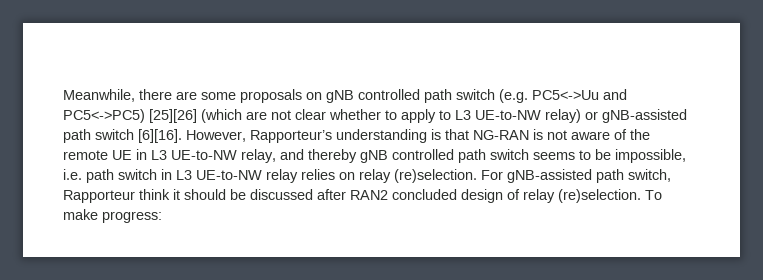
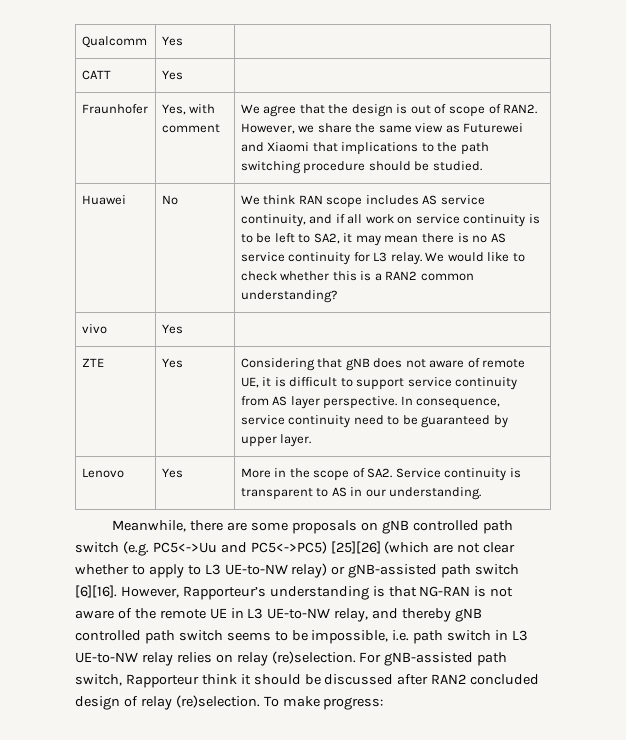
+ Qualcomm | Yes |
+ CATT | Yes |
+ Fraunhofer | Yes, with comment | We agree that the design is out of scope of RAN2. However, we share the same view as Futurewei and Xiaomi that implications to the path switching procedure should be studied.
+ Huawei | No | We think RAN scope includes AS service continuity, and if all work on service continuity is to be left to SA2, it may mean there is no AS service continuity for L3 relay. We would like to check whether this is a RAN2 common understanding?
+ vivo | Yes |
+ ZTE | Yes | Considering that gNB does not aware of remote UE, it is difficult to support service continuity from AS layer perspective. In consequence, service continuity need to be guaranteed by upper layer.
+ Lenovo | Yes | More in the scope of SA2. Service continuity is transparent to AS in our understanding.

